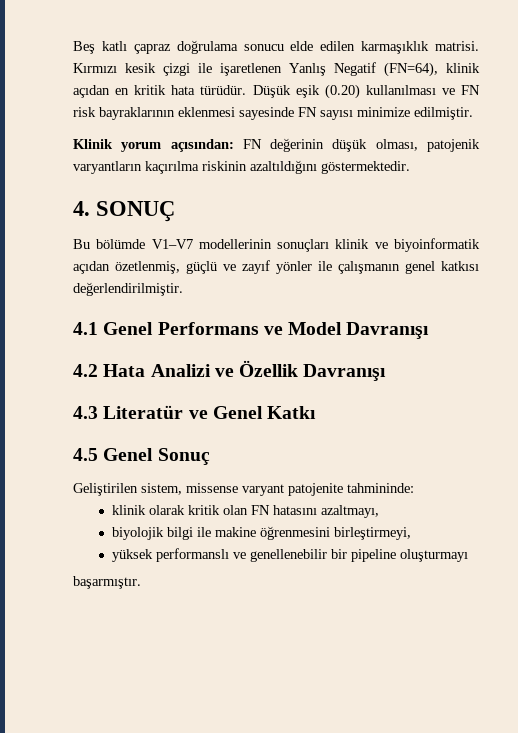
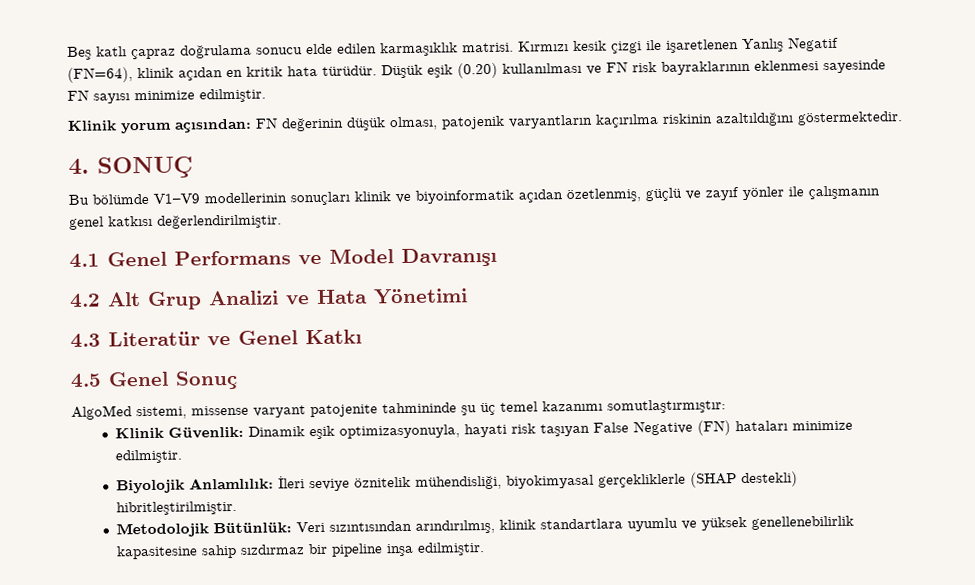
- Bu bölümde V1–V7 modellerinin sonuçları klinik ve biyoinformatik açıdan özetlenmiş, güçlü ve zayıf yönler ile çalışmanın genel katkısı değerlendirilmiştir.
+ Bu bölümde V1–V9 modellerinin sonuçları klinik ve biyoinformatik açıdan özetlenmiş, güçlü ve zayıf yönler ile çalışmanın genel katkısı değerlendirilmiştir.
- 4.2 Hata Analizi ve Özellik Davranışı
+ 4.2 Alt Grup Analizi ve Hata Yönetimi
- Geliştirilen sistem, missense varyant patojenite tahmininde:
- klinik olarak kritik olan FN hatasını azaltmayı,
- biyolojik bilgi ile makine öğrenmesini birleştirmeyi,
- yüksek performanslı ve genellenebilir bir pipeline oluşturmayı
- başarmıştır.
+ AlgoMed sistemi, missense varyant patojenite tahmininde şu üç temel kazanımı somutlaştırmıştır:
+ Klinik Güvenlik: Dinamik eşik optimizasyonuyla, hayati risk taşıyan False Negative (FN) hataları minimize edilmiştir.
+ Biyolojik Anlamlılık: İleri seviye öznitelik mühendisliği, biyokimyasal gerçekliklerle (SHAP destekli) hibritleştirilmiştir.
+ Metodolojik Bütünlük: Veri sızıntısından arındırılmış, klinik standartlara uyumlu ve yüksek genellenebilirlik kapasitesine sahip sızdırmaz bir pipeline inşa edilmiştir.

